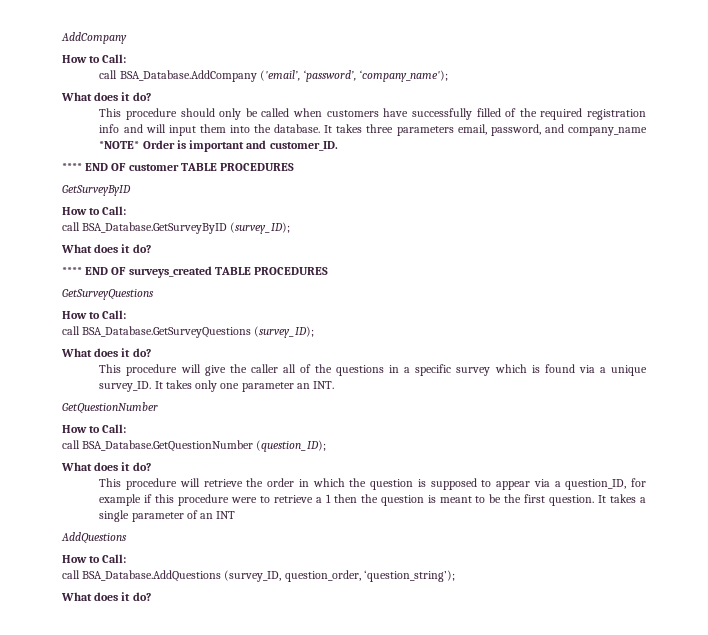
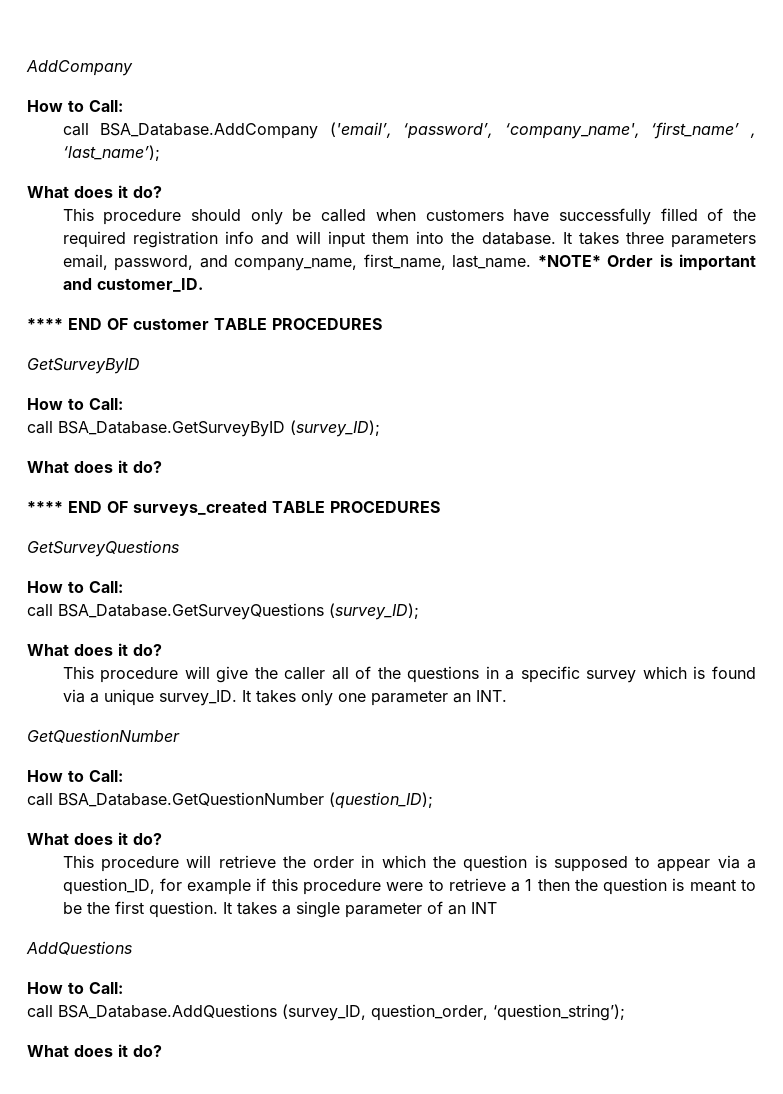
- call BSA_Database.AddCompany ('email’, ‘password’, ‘company_name');
+ call BSA_Database.AddCompany ('email’, ‘password’, ‘company_name', ‘first_name’ , ‘last_name’);
- It takes three parameters email, password, and company_name *NOTE* Order is important and customer_ID.
+ It takes three parameters email, password, and company_name, first_name, last_name. *NOTE* Order is important and customer_ID.

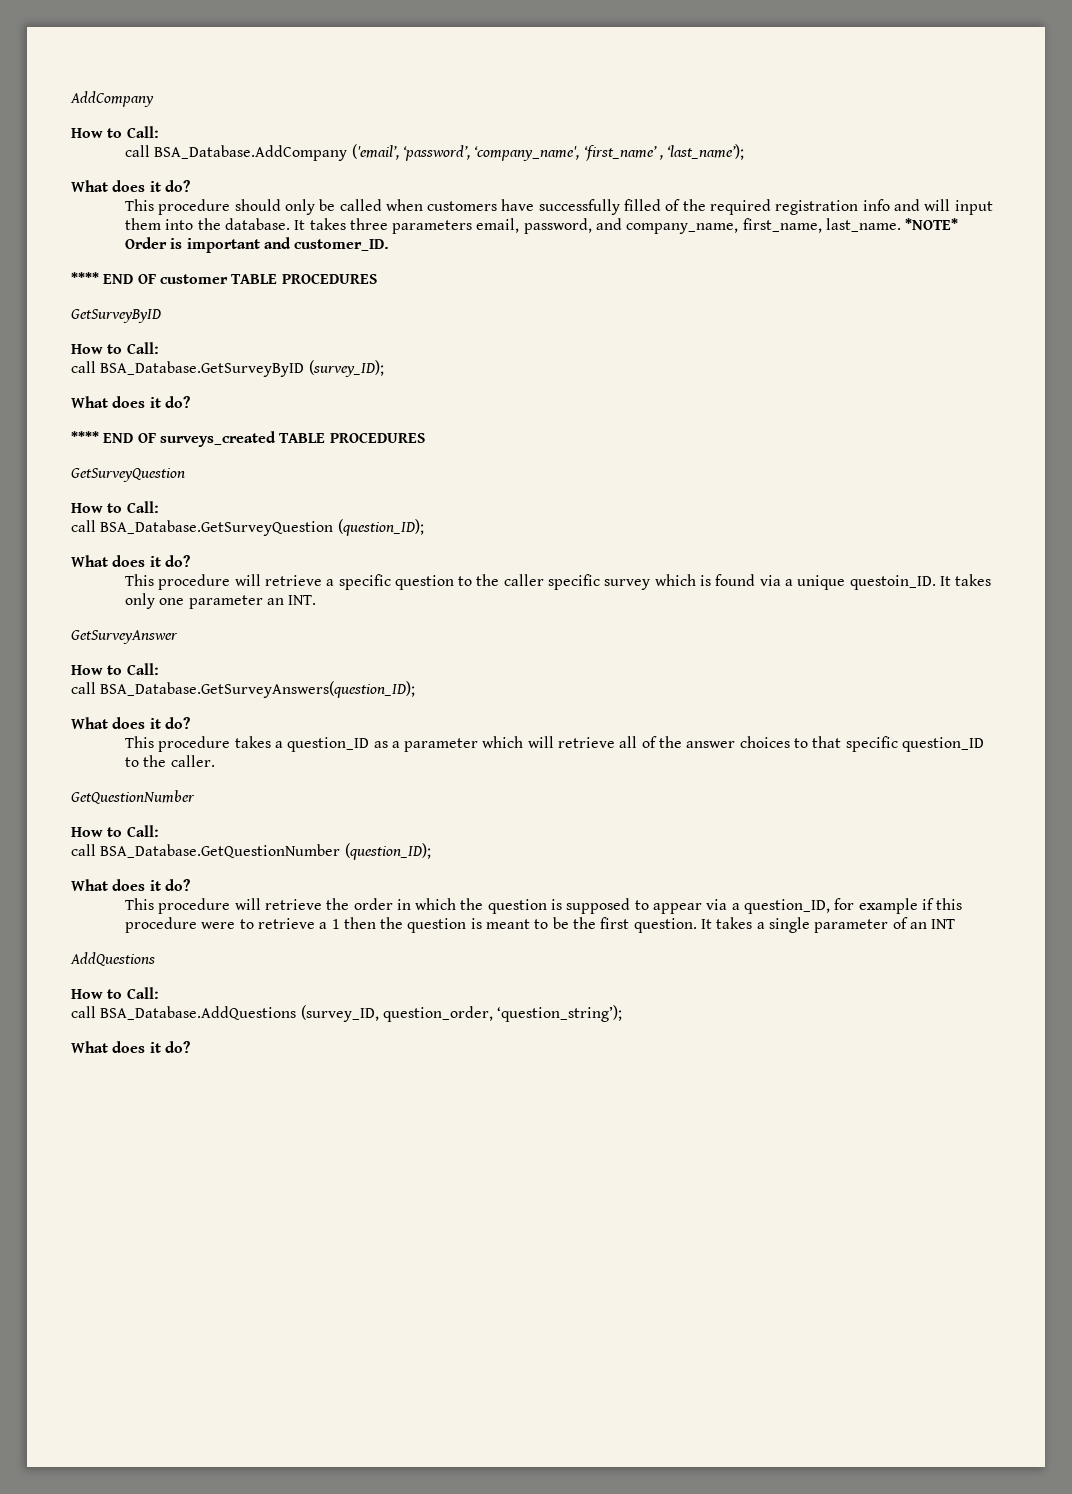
- GetSurveyQuestions
+ GetSurveyQuestion
  How to Call:
- call BSA_Database.GetSurveyQuestions (survey_ID);
+ call BSA_Database.GetSurveyQuestion (question_ID);
  What does it do?
- This procedure will give the caller all of the questions in a specific survey which is found via a unique survey_ID.
+ This procedure will retrieve a specific question to the caller specific survey which is found via a unique questoin_ID.
+ GetSurveyAnswer
+ How to Call:
+ call BSA_Database.GetSurveyAnswers(question_ID);
+ What does it do?
+ This procedure takes a question_ID as a parameter which will retrieve all of the answer choices to that specific question_ID to the caller.

